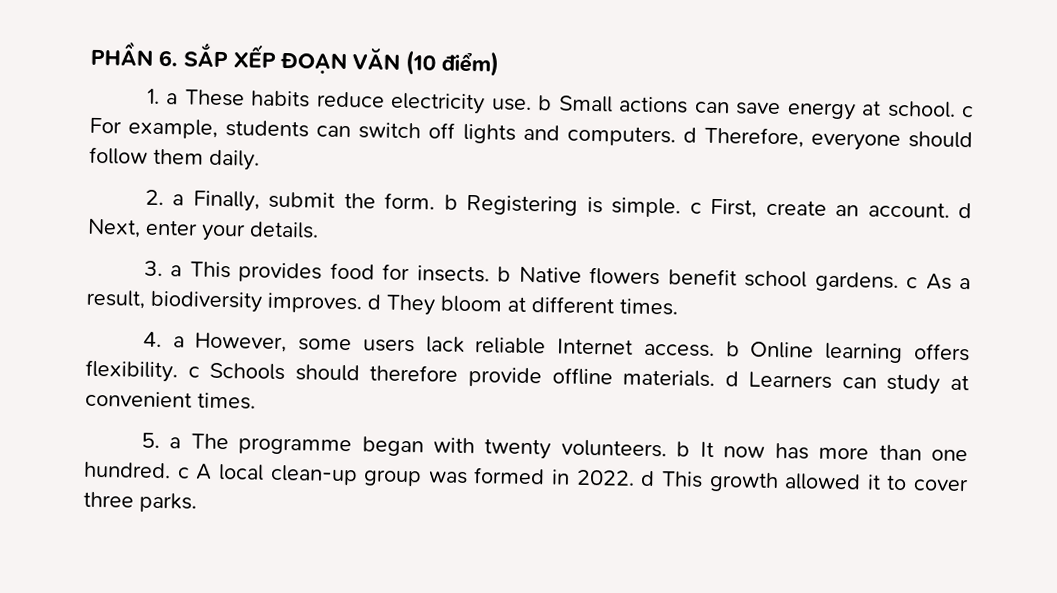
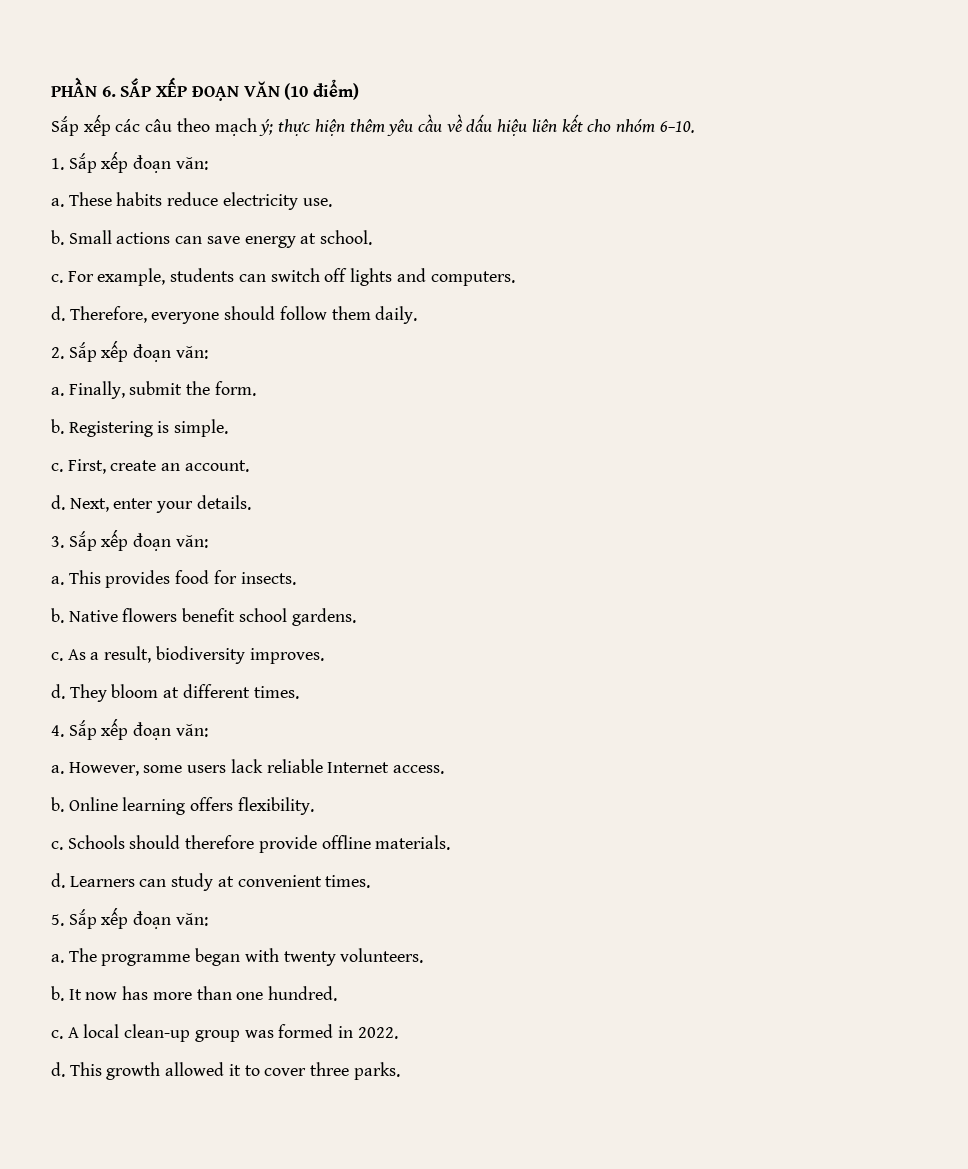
- 1. a These habits reduce electricity use. b Small actions can save energy at school. c For example, students can switch off lights and computers. d Therefore, everyone should follow them daily.
+ Sắp xếp các câu theo mạch ý; thực hiện thêm yêu cầu về dấu hiệu liên kết cho nhóm 6–10.
+ 1. Sắp xếp đoạn văn:
+ a. These habits reduce electricity use.
+ b. Small actions can save energy at school.
+ c. For example, students can switch off lights and computers.
+ d. Therefore, everyone should follow them daily.
- 2. a Finally, submit the form. b Registering is simple. c First, create an account. d Next, enter your details.
+ 2. Sắp xếp đoạn văn:
+ a. Finally, submit the form.
+ b. Registering is simple.
+ c. First, create an account.
+ d. Next, enter your details.
- 3. a This provides food for insects. b Native flowers benefit school gardens. c As a result, biodiversity improves. d They bloom at different times.
+ 3. Sắp xếp đoạn văn:
+ a. This provides food for insects.
+ b. Native flowers benefit school gardens.
+ c. As a result, biodiversity improves.
+ d. They bloom at different times.
- 4. a However, some users lack reliable Internet access. b Online learning offers flexibility. c Schools should therefore provide offline materials. d Learners can study at convenient times.
+ 4. Sắp xếp đoạn văn:
+ a. However, some users lack reliable Internet access.
+ b. Online learning offers flexibility.
+ c. Schools should therefore provide offline materials.
+ d. Learners can study at convenient times.
- 5. a The programme began with twenty volunteers. b It now has more than one hundred. c A local clean-up group was formed in 2022. d This growth allowed it to cover three parks.
+ 5. Sắp xếp đoạn văn:
+ a. The programme began with twenty volunteers.
+ b. It now has more than one hundred.
+ c. A local clean-up group was formed in 2022.
+ d. This growth allowed it to cover three parks.

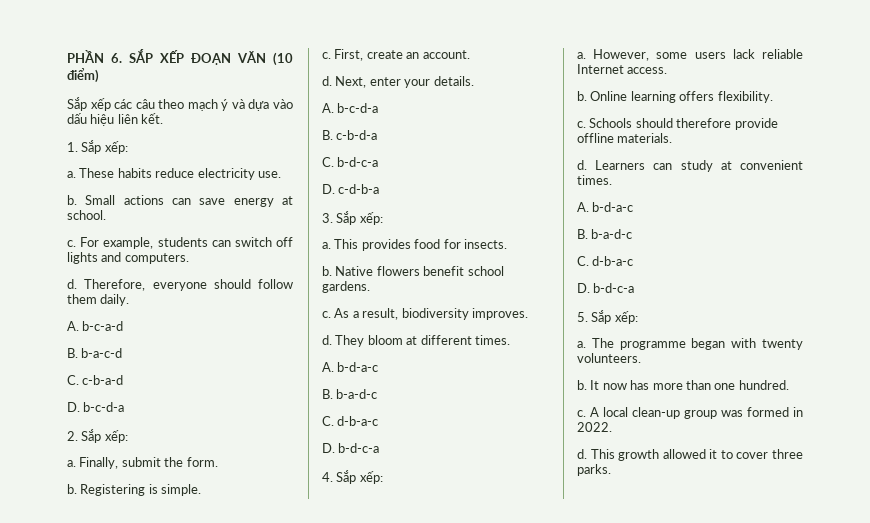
- Sắp xếp các câu theo mạch ý; thực hiện thêm yêu cầu về dấu hiệu liên kết cho nhóm 6–10.
+ Sắp xếp các câu theo mạch ý và dựa vào dấu hiệu liên kết.
- 1. Sắp xếp đoạn văn:
+ 1. Sắp xếp:
+ A. b-c-a-d
+ B. b-a-c-d
+ C. c-b-a-d
+ D. b-c-d-a
- 2. Sắp xếp đoạn văn:
+ 2. Sắp xếp:
+ A. b-c-d-a
+ B. c-b-d-a
+ C. b-d-c-a
+ D. c-d-b-a
- 3. Sắp xếp đoạn văn:
+ 3. Sắp xếp:
  They bloom at different times.
+ A. b-d-a-c
+ B. b-a-d-c
+ C. d-b-a-c
+ D. b-d-c-a
- 4. Sắp xếp đoạn văn:
+ 4. Sắp xếp:
  Learners can study at convenient times.
+ A. b-d-a-c
+ B. b-a-d-c
+ C. d-b-a-c
+ D. b-d-c-a
- 5. Sắp xếp đoạn văn:
+ 5. Sắp xếp:

